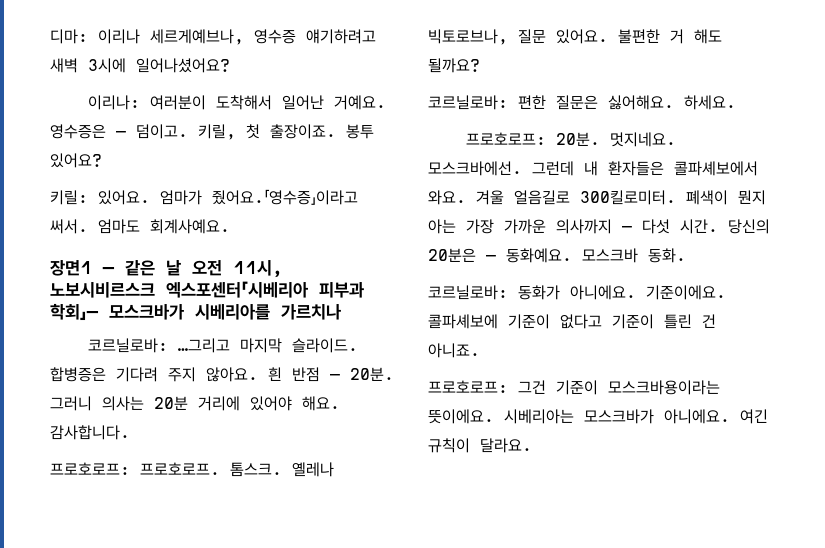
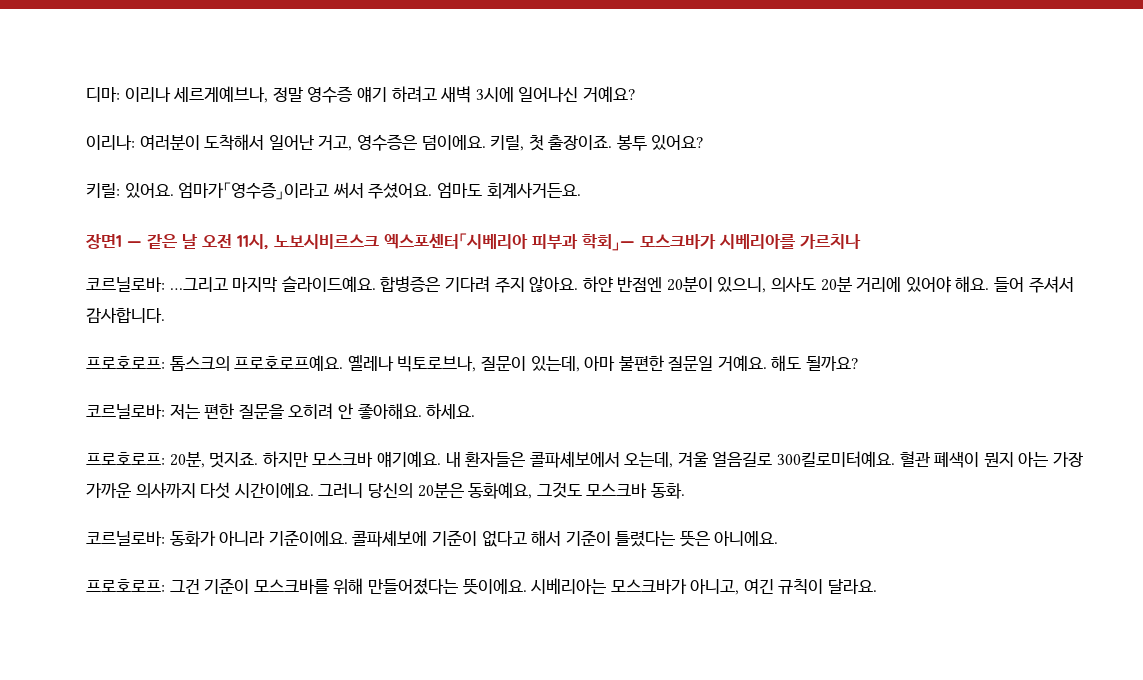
- 디마: 이리나 세르게예브나, 영수증 얘기하려고 새벽 3시에 일어나셨어요?
+ 디마: 이리나 세르게예브나, 정말 영수증 얘기 하려고 새벽 3시에 일어나신 거예요?
- 이리나: 여러분이 도착해서 일어난 거예요. 영수증은 — 덤이고.
+ 이리나: 여러분이 도착해서 일어난 거고, 영수증은 덤이에요.
- 엄마가 줬어요.「영수증」이라고 써서. 엄마도 회계사예요.
+ 엄마가「영수증」이라고 써서 주셨어요. 엄마도 회계사거든요.
- 코르닐로바: …그리고 마지막 슬라이드.
+ 코르닐로바: …그리고 마지막 슬라이드예요.
- 흰 반점 — 20분. 그러니 의사는 20분 거리에 있어야 해요.
+ 하얀 반점엔 20분이 있으니, 의사도 20분 거리에 있어야 해요.
- 감사합니다.
+ 들어 주셔서 감사합니다.
- 프로호로프: 프로호로프. 톰스크. 옐레나 빅토로브나, 질문 있어요. 불편한 거 해도 될까요?
- 코르닐로바: 편한 질문은 싫어해요. 하세요.
- 프로호로프: 20분. 멋지네요. 모스크바에선. 그런데 내 환자들은 콜파셰보에서 와요. 겨울 얼음길로 300킬로미터. 폐색이 뭔지 아는 가장 가까운 의사까지 — 다섯 시간. 당신의 20분은 — 동화예요. 모스크바 동화.
+ 프로호로프: 톰스크의 프로호로프예요. 옐레나 빅토로브나, 질문이 있는데, 아마 불편한 질문일 거예요. 해도 될까요?
+ 코르닐로바: 저는 편한 질문을 오히려 안 좋아해요. 하세요.
+ 프로호로프: 20분, 멋지죠. 하지만 모스크바 얘기예요. 내 환자들은 콜파셰보에서 오는데, 겨울 얼음길로 300킬로미터예요. 혈관 폐색이 뭔지 아는 가장 가까운 의사까지 다섯 시간이에요. 그러니 당신의 20분은 동화예요, 그것도 모스크바 동화.
- 코르닐로바: 동화가 아니에요. 기준이에요.
+ 코르닐로바: 동화가 아니라 기준이에요.
- 콜파셰보에 기준이 없다고 기준이 틀린 건 아니죠.
+ 콜파셰보에 기준이 없다고 해서 기준이 틀렸다는 뜻은 아니에요.
- 프로호로프: 그건 기준이 모스크바용이라는 뜻이에요.
+ 프로호로프: 그건 기준이 모스크바를 위해 만들어졌다는 뜻이에요.
- 시베리아는 모스크바가 아니에요. 여긴 규칙이 달라요.
+ 시베리아는 모스크바가 아니고, 여긴 규칙이 달라요.

